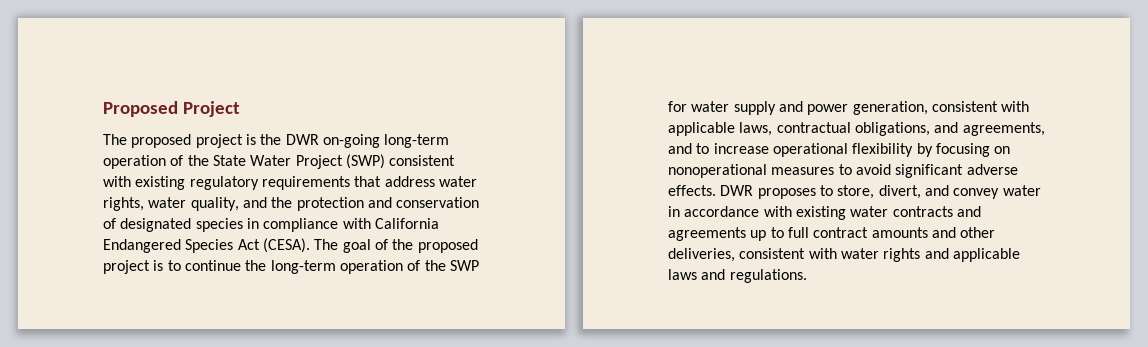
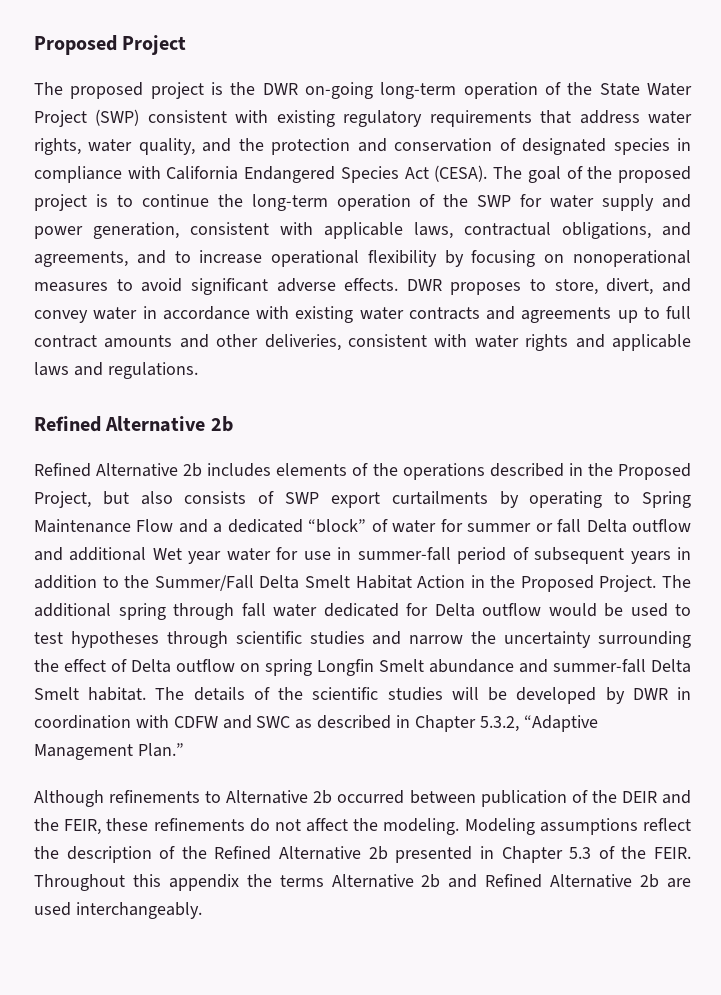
  DWR proposes to store, divert, and convey water in accordance with existing water contracts and agreements up to full contract amounts and other deliveries, consistent with water rights and applicable laws and regulations.
+ Refined Alternative 2b
+ Refined Alternative 2b includes elements of the operations described in the Proposed Project, but also consists of SWP export curtailments by operating to Spring Maintenance Flow and a dedicated “block” of water for summer or fall Delta outflow and additional Wet year water for use in summer-fall period of subsequent years in addition to the Summer/Fall Delta Smelt Habitat Action in the Proposed Project. The additional spring through fall water dedicated for Delta outflow would be used to test hypotheses through scientific studies and narrow the uncertainty surrounding the effect of Delta outflow on spring Longfin Smelt abundance and summer-fall Delta Smelt habitat. The details of the scientific studies will be developed by DWR in coordination with CDFW and SWC as described in Chapter 5.3.2, “Adaptive Management Plan.”
+ Although refinements to Alternative 2b occurred between publication of the DEIR and the FEIR, these refinements do not affect the modeling. Modeling assumptions reflect the description of the Refined Alternative 2b presented in Chapter 5.3 of the FEIR. Throughout this appendix the terms Alternative 2b and Refined Alternative 2b are used interchangeably.

